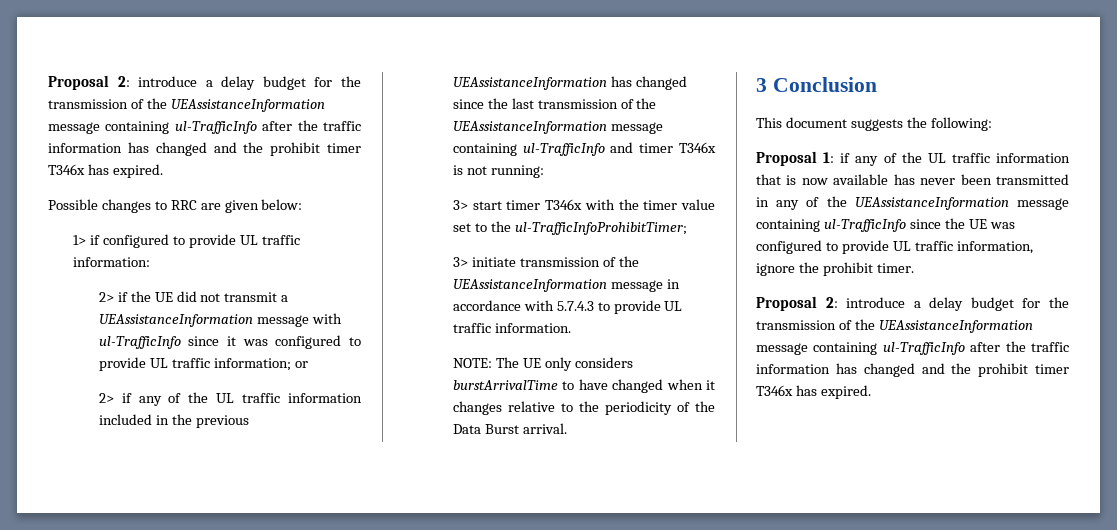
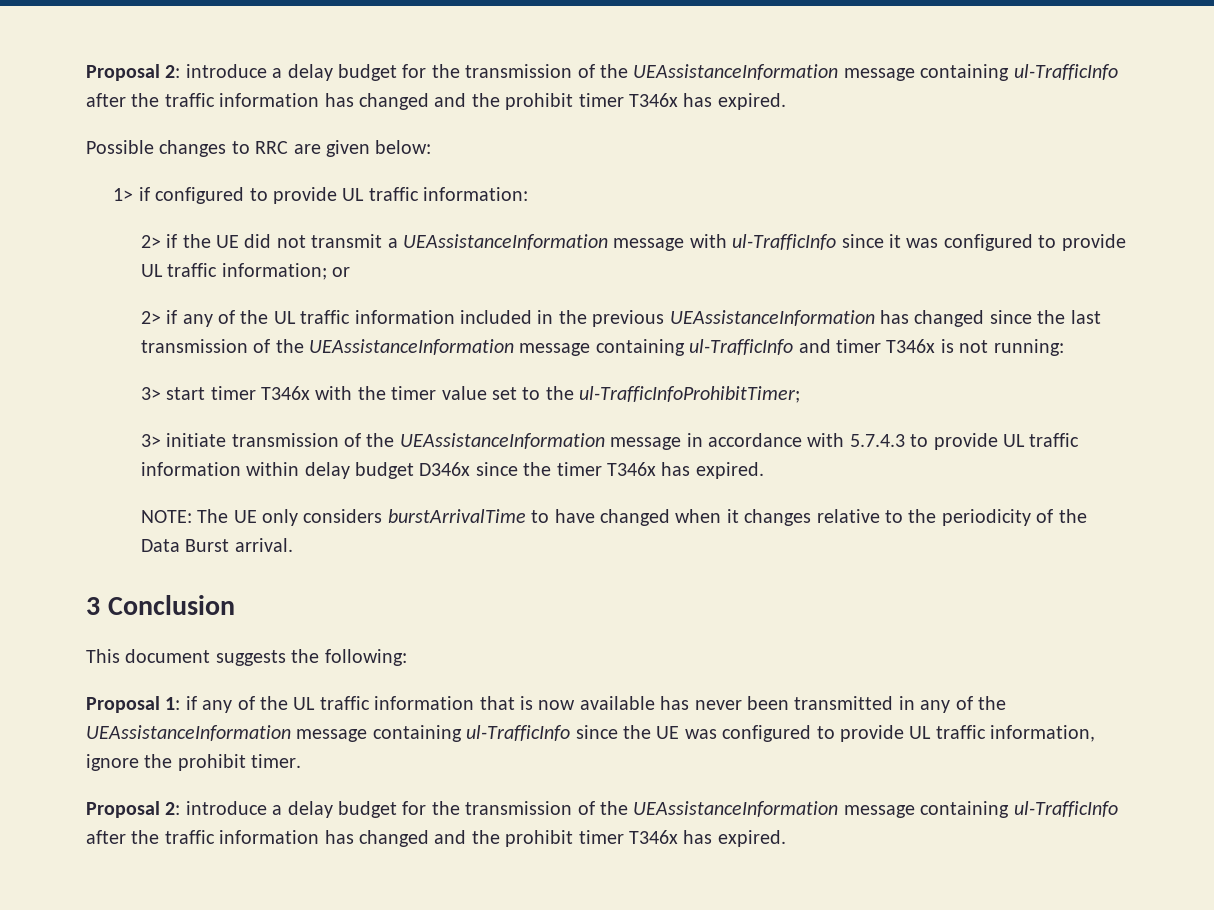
- 3> initiate transmission of the UEAssistanceInformation message in accordance with 5.7.4.3 to provide UL traffic information.
+ 3> initiate transmission of the UEAssistanceInformation message in accordance with 5.7.4.3 to provide UL traffic information within delay budget D346x since the timer T346x has expired.

